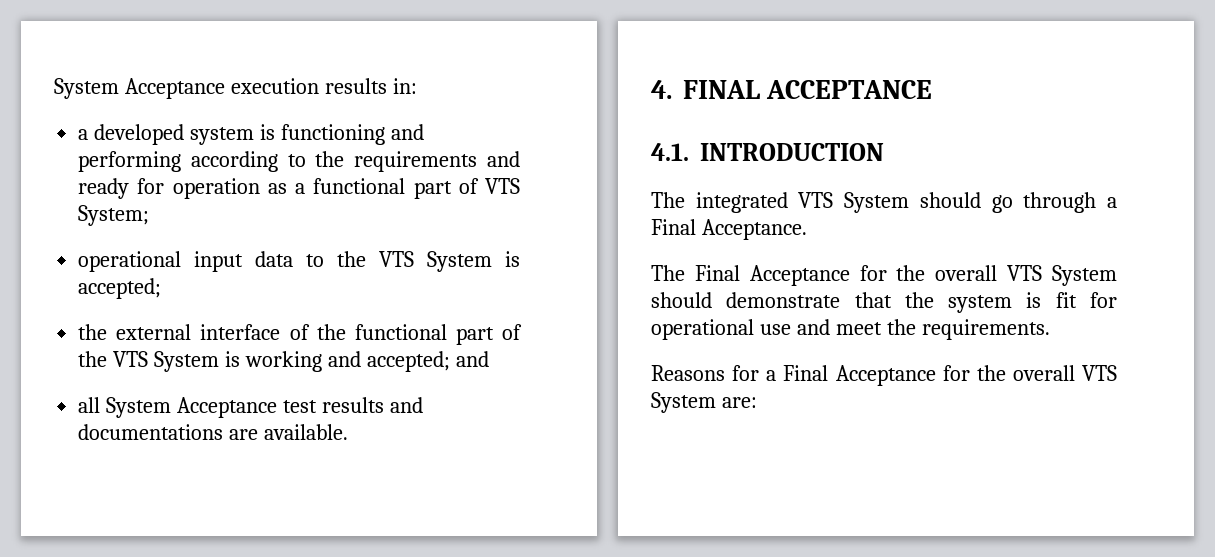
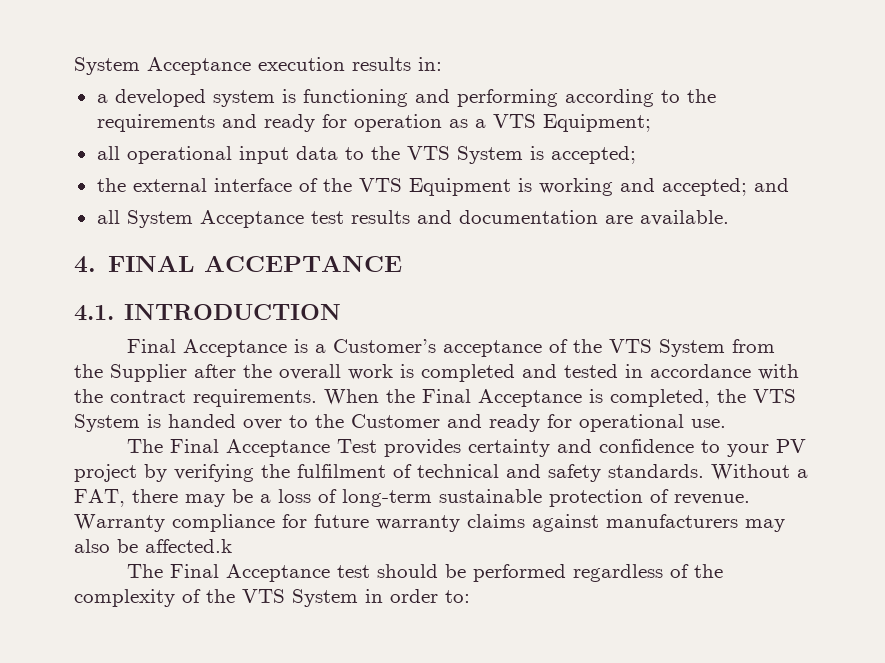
- a developed system is functioning and performing according to the requirements and ready for operation as a functional part of VTS System;
- operational input data to the VTS System is accepted;
+ a developed system is functioning and performing according to the requirements and ready for operation as a VTS Equipment;
+ all operational input data to the VTS System is accepted;
- the external interface of the functional part of the VTS System is working and accepted; and
+ the external interface of the VTS Equipment is working and accepted; and
- all System Acceptance test results and documentations are available.
+ all System Acceptance test results and documentation are available.
- The integrated VTS System should go through a Final Acceptance.
- The Final Acceptance for the overall VTS System should demonstrate that the system is fit for operational use and meet the requirements.
- Reasons for a Final Acceptance for the overall VTS System are:
+ Final Acceptance is a Customer’s acceptance of the VTS System from the Supplier after the overall work is completed and tested in accordance with the contract requirements. When the Final Acceptance is completed, the VTS System is handed over to the Customer and ready for operational use.
+ The Final Acceptance Test provides certainty and confidence to your PV project by verifying the fulfilment of technical and safety standards. Without a FAT, there may be a loss of long-term sustainable protection of revenue. Warranty compliance for future warranty claims against manufacturers may also be affected.k
+ The Final Acceptance test should be performed regardless of the complexity of the VTS System in order to:

